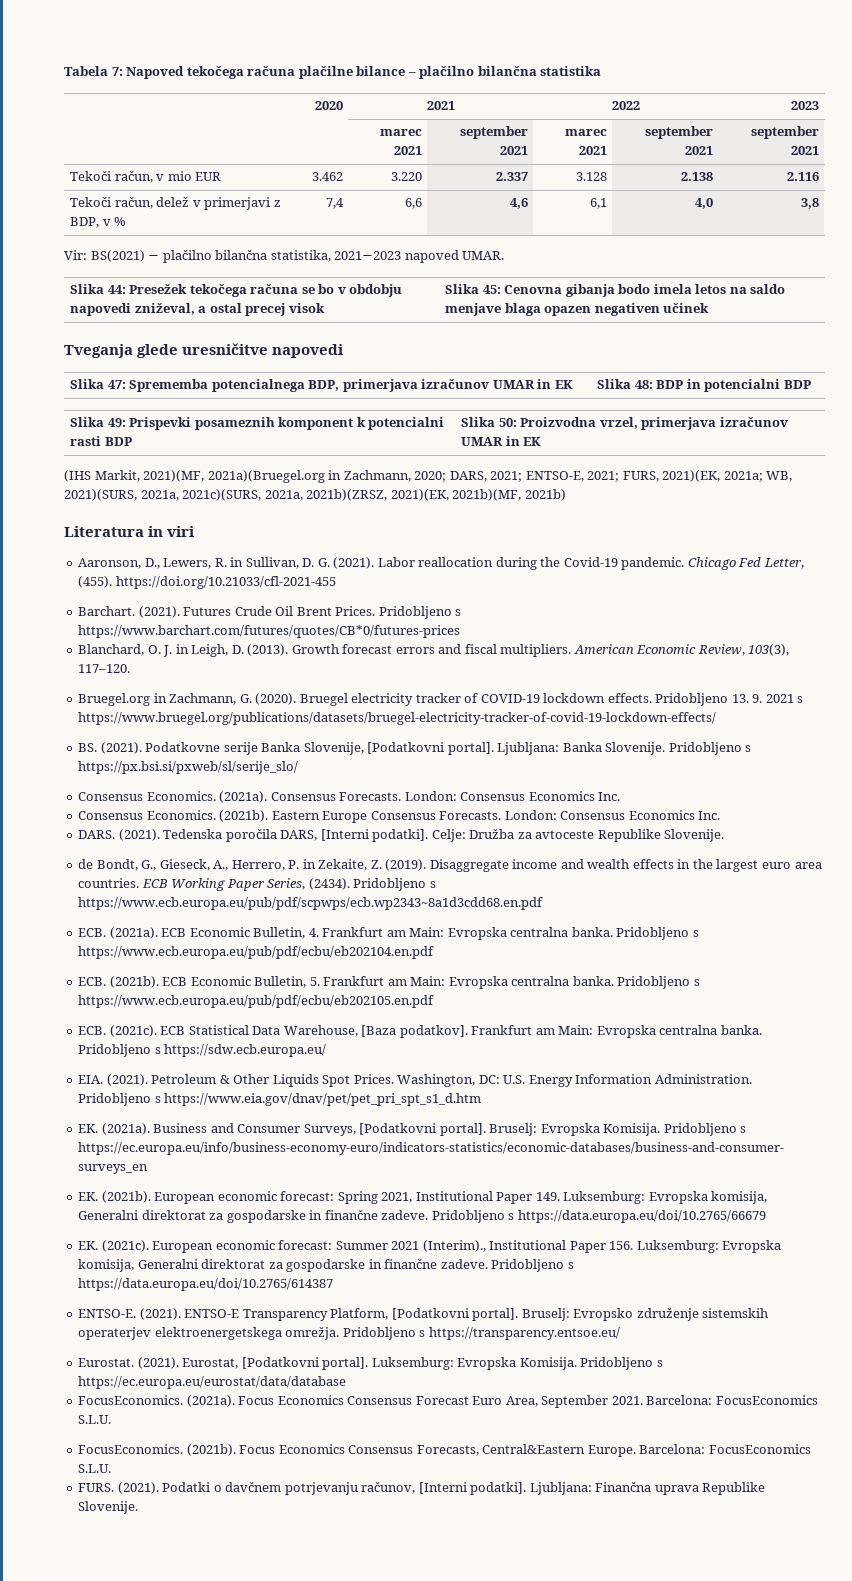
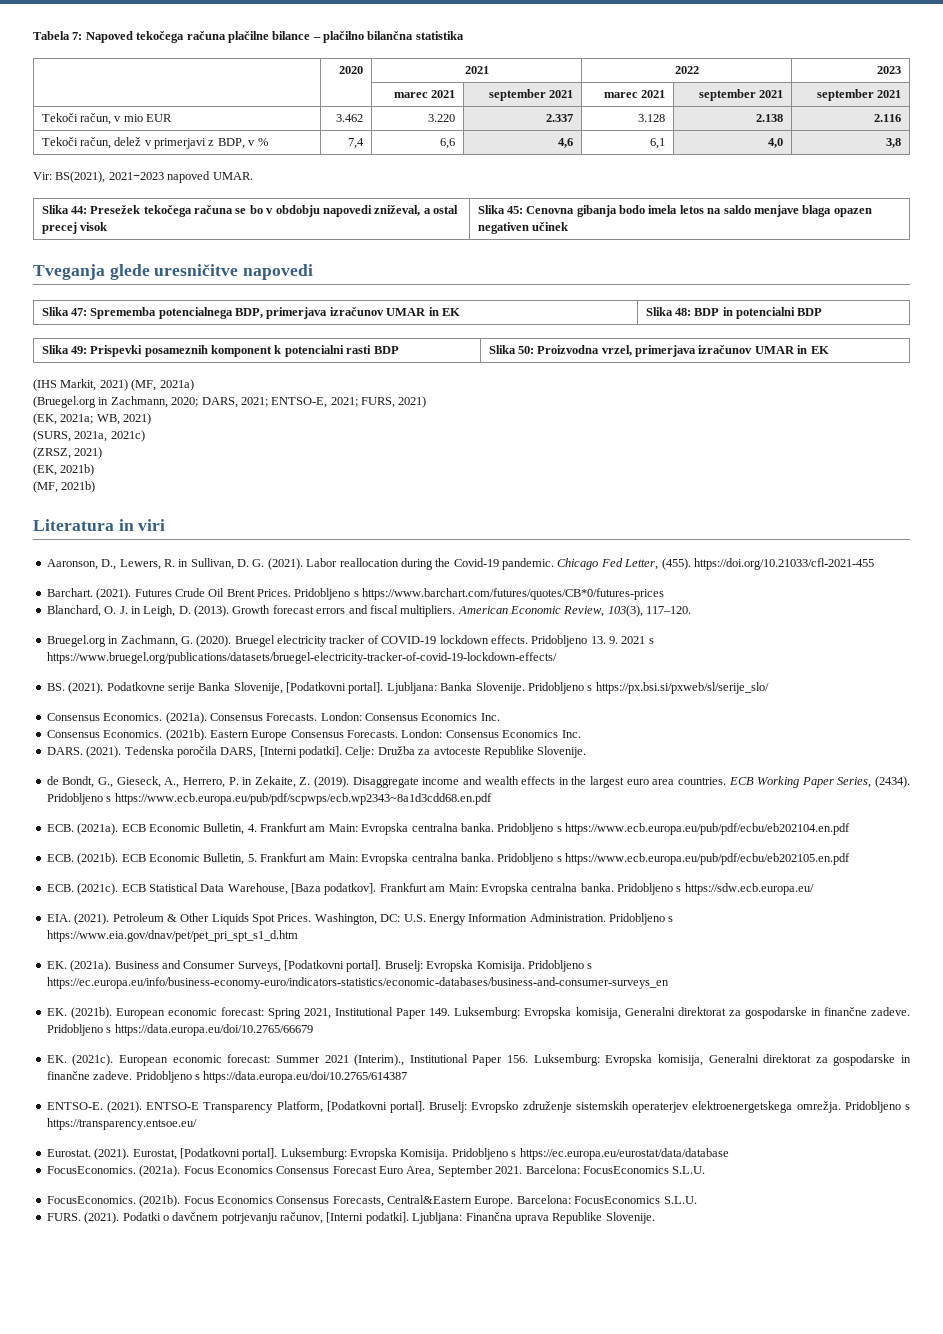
- Vir: BS(2021) − plačilno bilančna statistika, 2021−2023 napoved UMAR.
+ Vir: BS(2021), 2021−2023 napoved UMAR.
- (IHS Markit, 2021)(MF, 2021a)(Bruegel.org in Zachmann, 2020; DARS, 2021; ENTSO-E, 2021; FURS, 2021)(EK, 2021a; WB, 2021)(SURS, 2021a, 2021c)(SURS, 2021a, 2021b)(ZRSZ, 2021)(EK, 2021b)(MF, 2021b)
+ (IHS Markit, 2021) (MF, 2021a)
+ (Bruegel.org in Zachmann, 2020; DARS, 2021; ENTSO-E, 2021; FURS, 2021)
+ (EK, 2021a; WB, 2021)
+ (SURS, 2021a, 2021c)
+ (ZRSZ, 2021)
+ (EK, 2021b)
+ (MF, 2021b)

